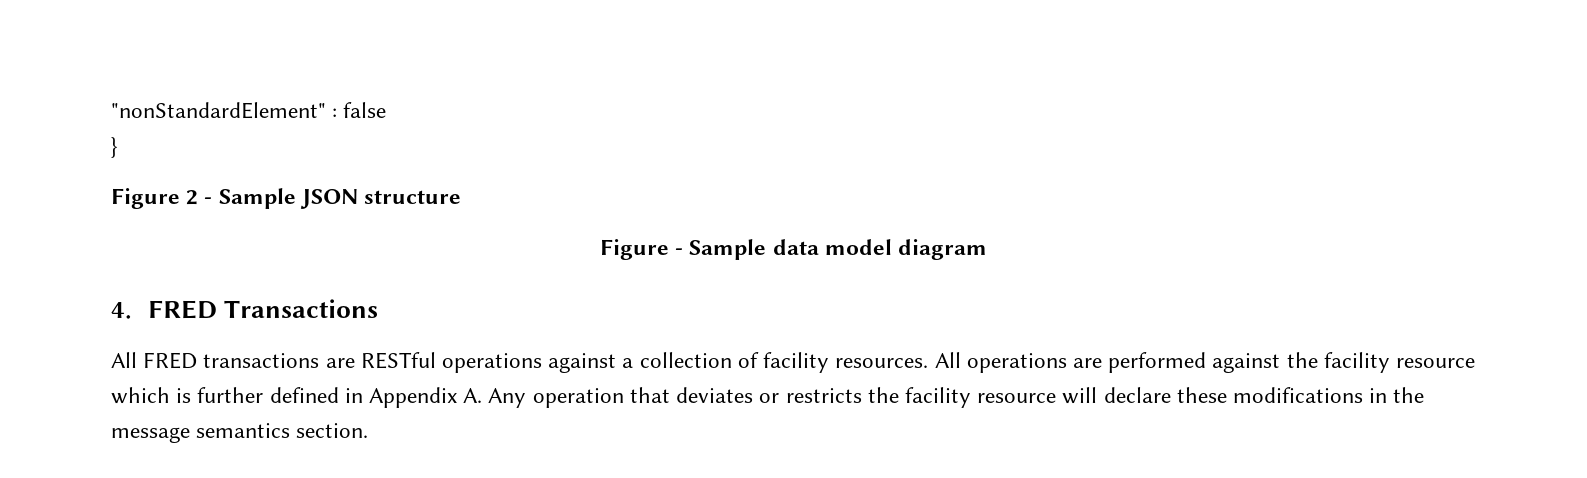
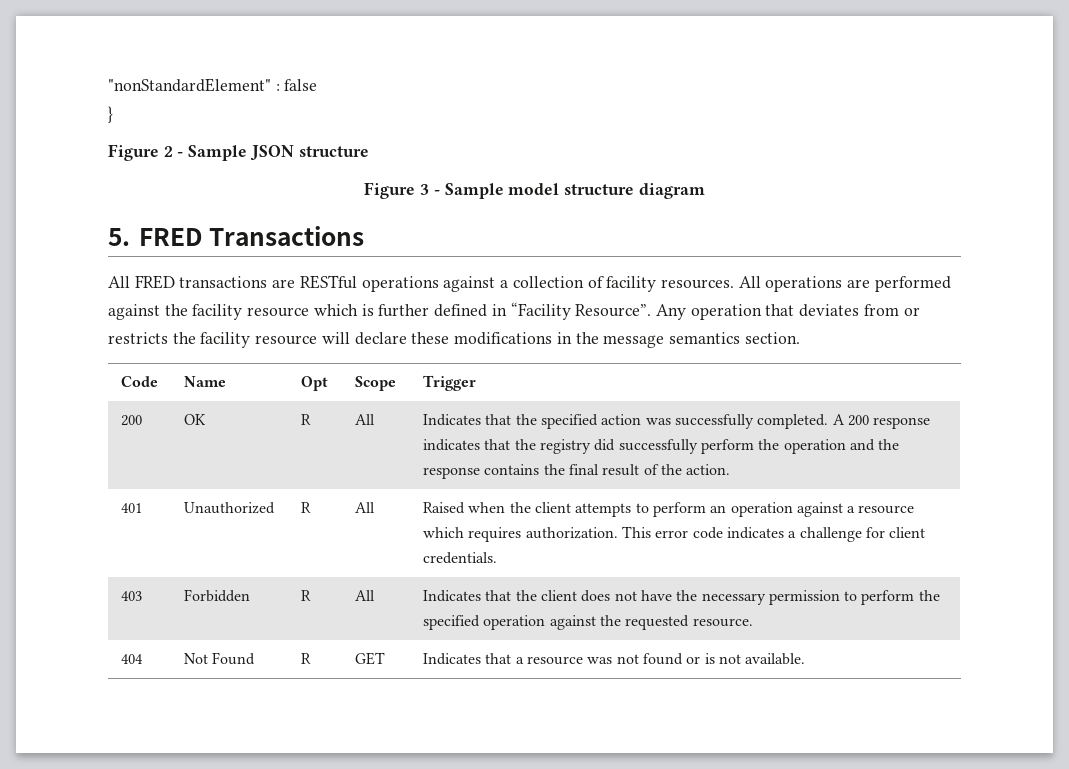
- Figure - Sample data model diagram
+ Figure 3 - Sample model structure diagram
- 4. FRED Transactions
+ 5. FRED Transactions
- All operations are performed against the facility resource which is further defined in Appendix A. Any operation that deviates or restricts the facility resource will declare these modifications in the message semantics section.
+ All operations are performed against the facility resource which is further defined in “Facility Resource”. Any operation that deviates from or restricts the facility resource will declare these modifications in the message semantics section.
+ Code | Name | Opt | Scope | Trigger
+ 200 | OK | R | All | Indicates that the specified action was successfully completed. A 200 response indicates that the registry did successfully perform the operation and the response contains the final result of the action.
+ 401 | Unauthorized | R | All | Raised when the client attempts to perform an operation against a resource which requires authorization. This error code indicates a challenge for client credentials.
+ 403 | Forbidden | R | All | Indicates that the client does not have the necessary permission to perform the specified operation against the requested resource.
+ 404 | Not Found | R | GET | Indicates that a resource was not found or is not available.

